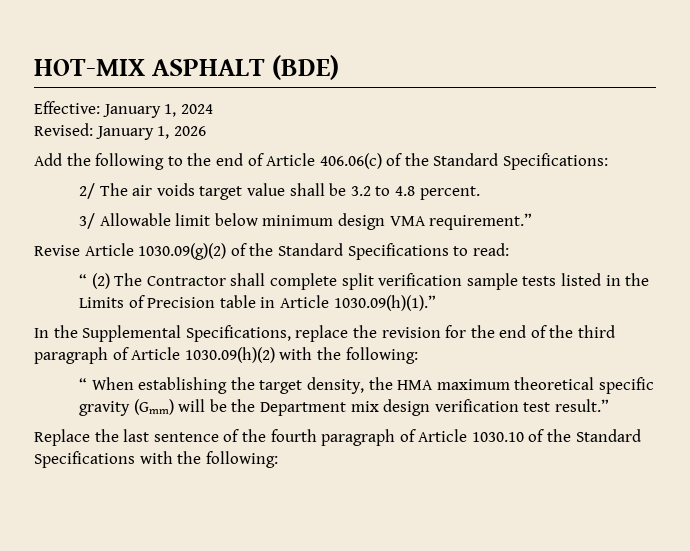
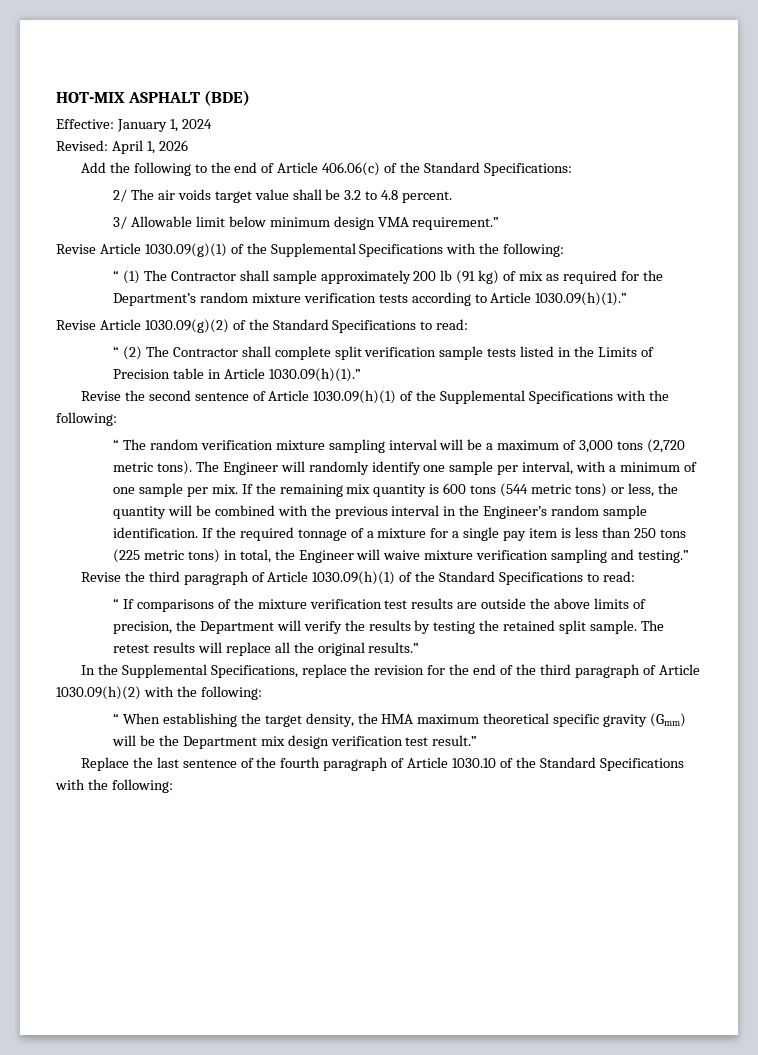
- Revised: January 1, 2026
+ Revised: April 1, 2026
+ Revise Article 1030.09(g)(1) of the Supplemental Specifications with the following:
+ “ (1) The Contractor shall sample approximately 200 lb (91 kg) of mix as required for the Department’s random mixture verification tests according to Article 1030.09(h)(1).”
+ Revise the second sentence of Article 1030.09(h)(1) of the Supplemental Specifications with the following:
+ “ The random verification mixture sampling interval will be a maximum of 3,000 tons (2,720 metric tons). The Engineer will randomly identify one sample per interval, with a minimum of one sample per mix. If the remaining mix quantity is 600 tons (544 metric tons) or less, the quantity will be combined with the previous interval in the Engineer’s random sample identification. If the required tonnage of a mixture for a single pay item is less than 250 tons (225 metric tons) in total, the Engineer will waive mixture verification sampling and testing.”
+ Revise the third paragraph of Article 1030.09(h)(1) of the Standard Specifications to read:
+ “ If comparisons of the mixture verification test results are outside the above limits of precision, the Department will verify the results by testing the retained split sample. The retest results will replace all the original results.”

